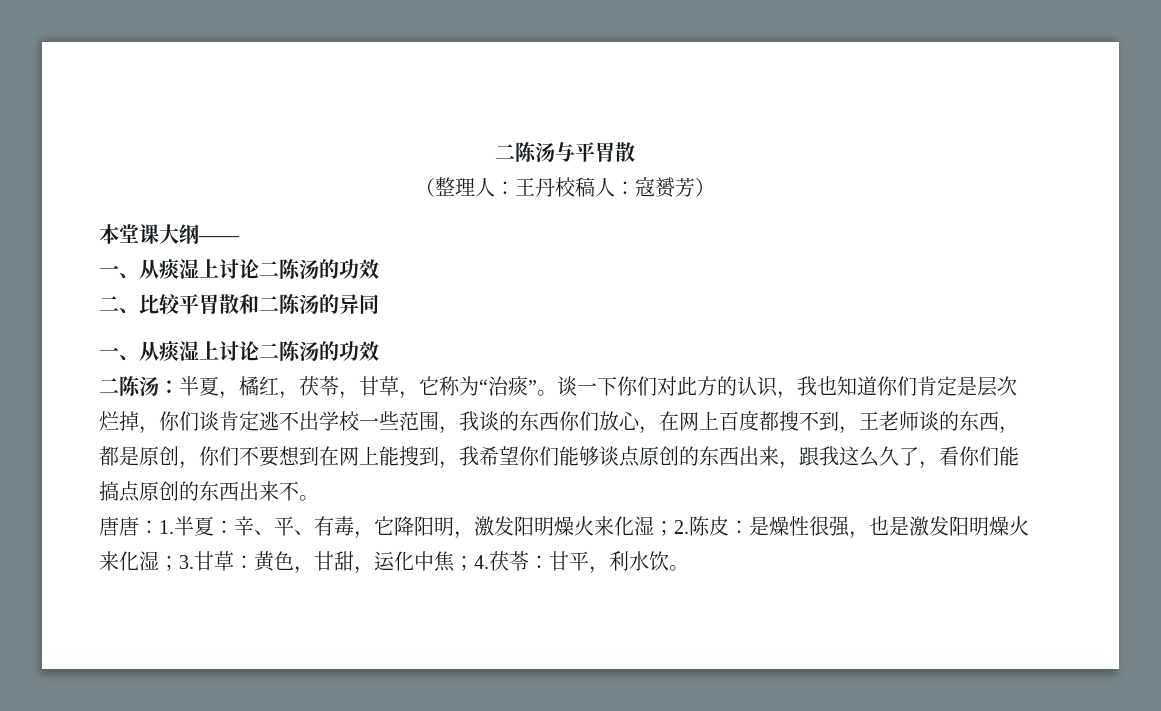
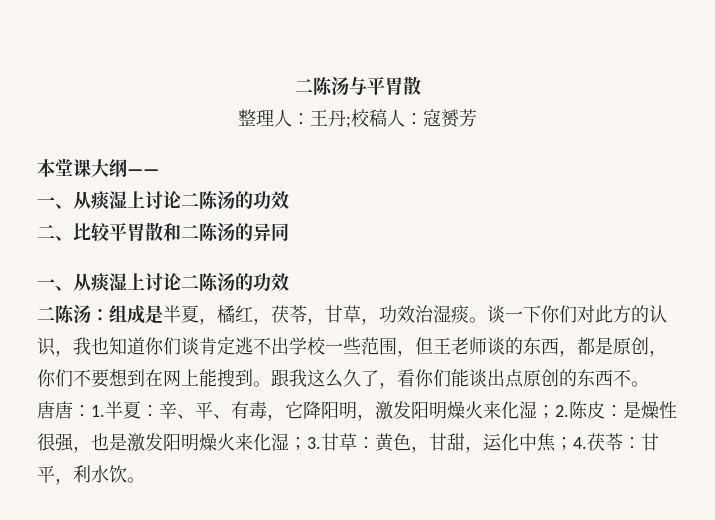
- （整理人：王丹校稿人：寇赟芳）
+ 整理人：王丹;校稿人：寇赟芳
- 二陈汤：半夏，橘红，茯苓，甘草，它称为“治痰”。
+ 二陈汤：组成是半夏，橘红，茯苓，甘草，功效治湿痰。
- 谈一下你们对此方的认识，我也知道你们肯定是层次烂掉，你们谈肯定逃不出学校一些范围，我谈的东西你们放心，在网上百度都搜不到，王老师谈的东西，都是原创，你们不要想到在网上能搜到，我希望你们能够谈点原创的东西出来，跟我这么久了，看你们能搞点原创的东西出来不。
+ 谈一下你们对此方的认识，我也知道你们谈肯定逃不出学校一些范围，但王老师谈的东西，都是原创，你们不要想到在网上能搜到。跟我这么久了，看你们能谈出点原创的东西不。

